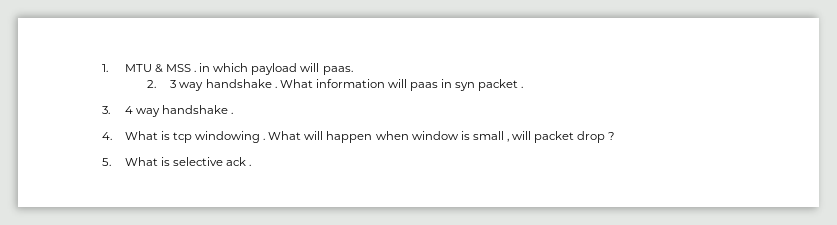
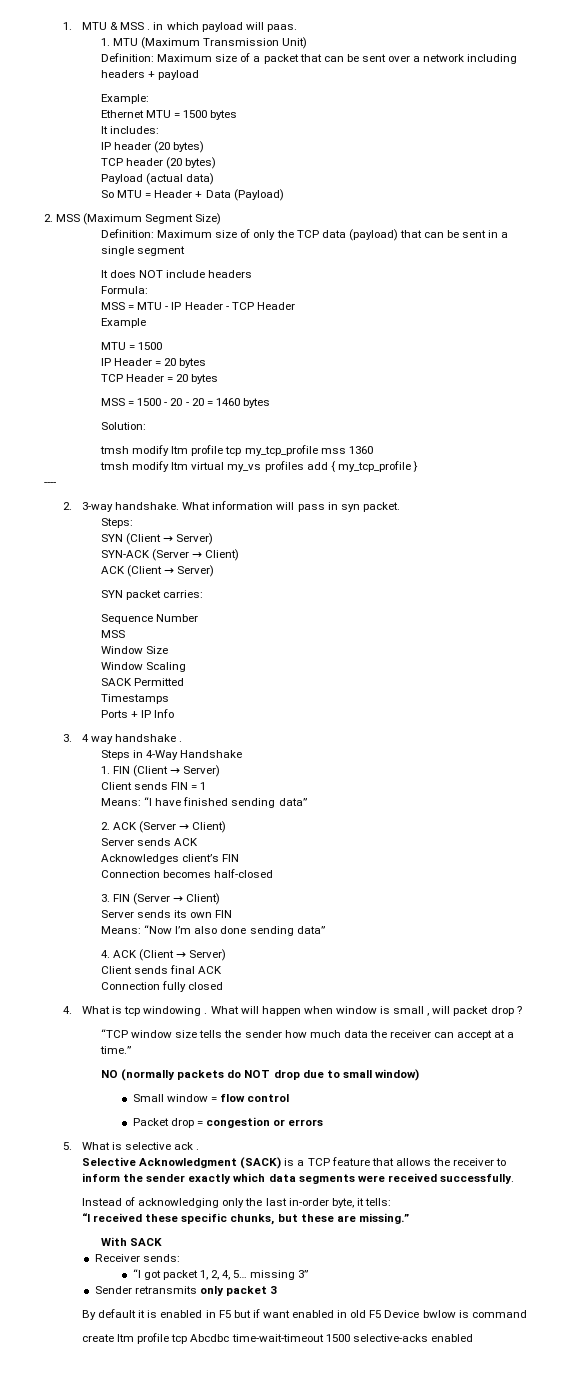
- 2. 3 way handshake .
+ 1. MTU (Maximum Transmission Unit)
+ Definition: Maximum size of a packet that can be sent over a network including headers + payload
+ Example:
+ Ethernet MTU = 1500 bytes
+ It includes:
+ IP header (20 bytes)
+ TCP header (20 bytes)
+ Payload (actual data)
+ So MTU = Header + Data (Payload)
+ 2. MSS (Maximum Segment Size)
+ Definition: Maximum size of only the TCP data (payload) that can be sent in a single segment
+ It does NOT include headers
+ Formula:
+ MSS = MTU - IP Header - TCP Header
+ Example
+ MTU = 1500
+ IP Header = 20 bytes
+ TCP Header = 20 bytes
+ MSS = 1500 - 20 - 20 = 1460 bytes
+ Solution:
+ tmsh modify ltm profile tcp my_tcp_profile mss 1360
+ tmsh modify ltm virtual my_vs profiles add { my_tcp_profile }
+ ----
+ 2. 3-way handshake.
- What information will paas in syn packet .
+ What information will pass in syn packet.
+ Steps:
+ SYN (Client → Server)
+ SYN-ACK (Server → Client)
+ ACK (Client → Server)
+ SYN packet carries:
+ Sequence Number
+ MSS
+ Window Size
+ Window Scaling
+ SACK Permitted
+ Timestamps
+ Ports + IP Info
+ Steps in 4-Way Handshake
+ 1. FIN (Client → Server)
+ Client sends FIN = 1
+ Means: “I have finished sending data”
+ 2. ACK (Server → Client)
+ Server sends ACK
+ Acknowledges client’s FIN
+ Connection becomes half-closed
+ 3. FIN (Server → Client)
+ Server sends its own FIN
+ Means: “Now I’m also done sending data”
+ 4. ACK (Client → Server)
+ Client sends final ACK
+ Connection fully closed
+ “TCP window size tells the sender how much data the receiver can accept at a time.”
+ NO (normally packets do NOT drop due to small window)
+ Small window = flow control
+ Packet drop = congestion or errors
+ Selective Acknowledgment (SACK) is a TCP feature that allows the receiver to inform the sender exactly which data segments were received successfully.
+ Instead of acknowledging only the last in-order byte, it tells:
+ “I received these specific chunks, but these are missing.”
+ With SACK
+ Receiver sends:
+ “I got packet 1, 2, 4, 5… missing 3”
+ Sender retransmits only packet 3
+ By default it is enabled in F5 but if want enabled in old F5 Device bwlow is command
+ create ltm profile tcp Abcdbc time-wait-timeout 1500 selective-acks enabled

